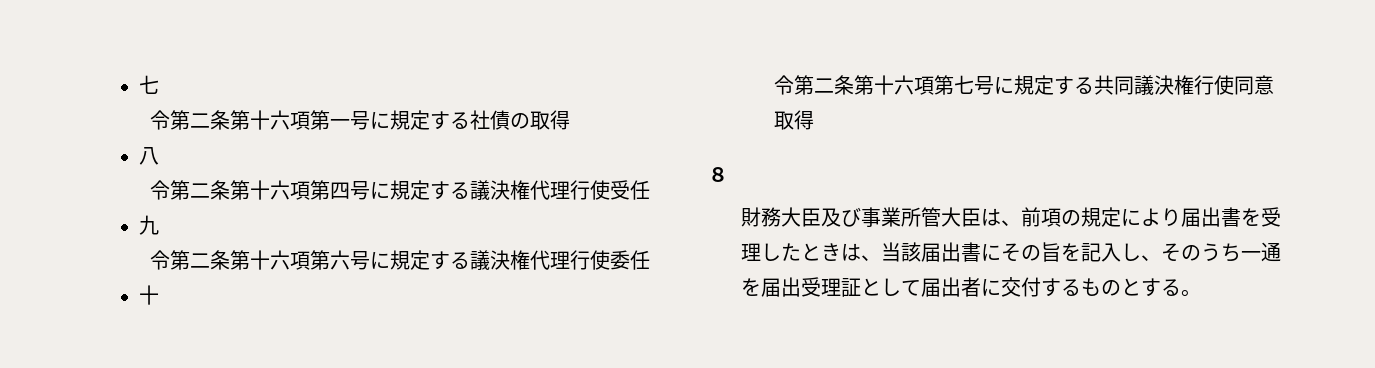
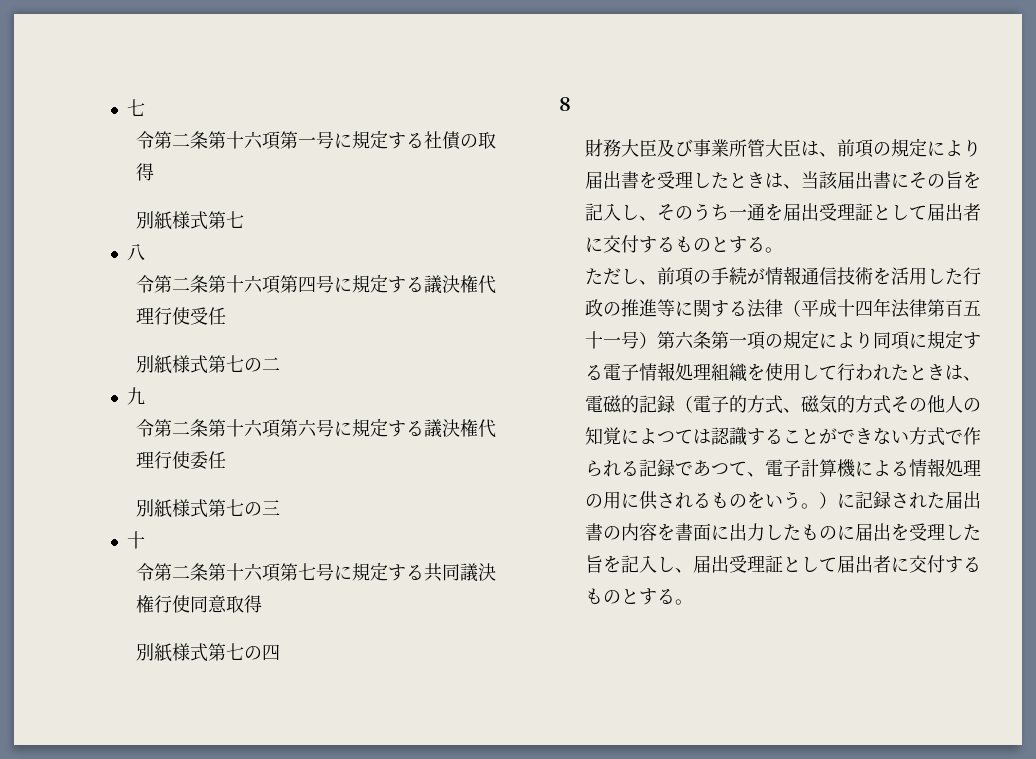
  令第二条第十六項第一号に規定する社債の取得
+ 別紙様式第七
+ 別紙様式第七の二
+ 別紙様式第七の三
+ 別紙様式第七の四
+ ただし、前項の手続が情報通信技術を活用した行政の推進等に関する法律（平成十四年法律第百五十一号）第六条第一項の規定により同項に規定する電子情報処理組織を使用して行われたときは、電磁的記録（電子的方式、磁気的方式その他人の知覚によつては認識することができない方式で作られる記録であつて、電子計算機による情報処理の用に供されるものをいう。）に記録された届出書の内容を書面に出力したものに届出を受理した旨を記入し、届出受理証として届出者に交付するものとする。

